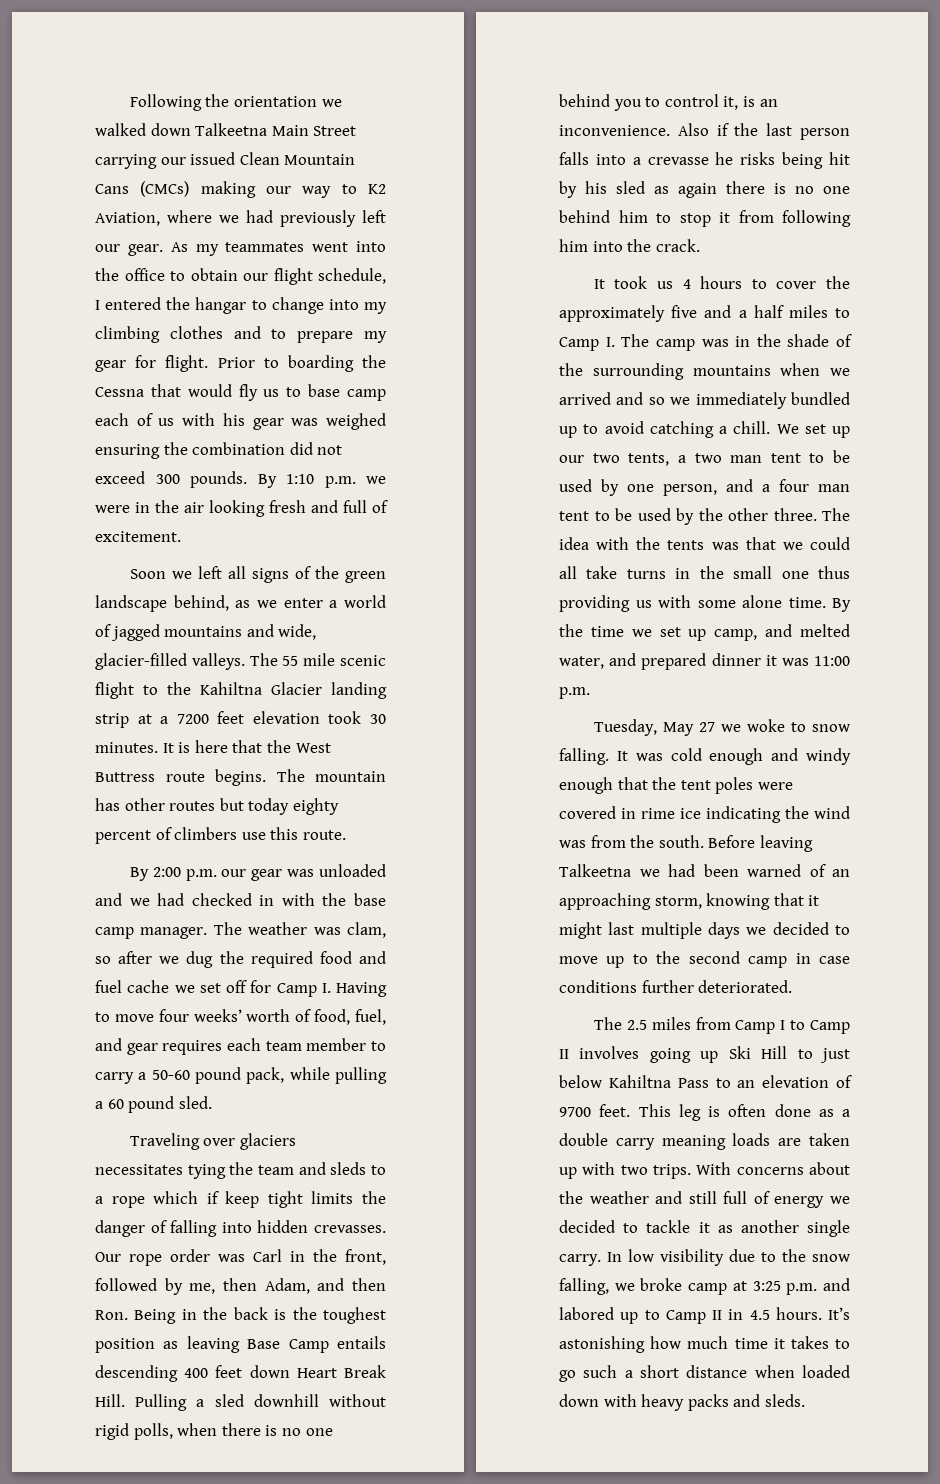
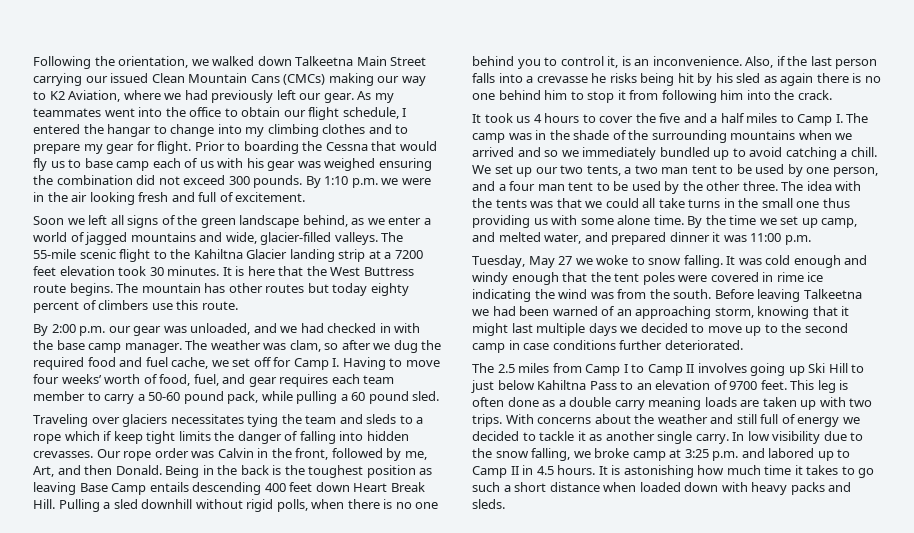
- Following the orientation we walked down Talkeetna Main Street carrying our issued Clean Mountain Cans (CMCs) making our way to K2 Aviation, where we had previously left our gear.
+ Following the orientation, we walked down Talkeetna Main Street carrying our issued Clean Mountain Cans (CMCs) making our way to K2 Aviation, where we had previously left our gear.
- The 55 mile scenic flight to the Kahiltna Glacier landing strip at a 7200 feet elevation took 30 minutes.
+ The 55-mile scenic flight to the Kahiltna Glacier landing strip at a 7200 feet elevation took 30 minutes.
- By 2:00 p.m. our gear was unloaded and we had checked in with the base camp manager.
+ By 2:00 p.m. our gear was unloaded, and we had checked in with the base camp manager.
- The weather was clam, so after we dug the required food and fuel cache we set off for Camp I. Having to move four weeks’ worth of food, fuel, and gear requires each team member to carry a 50-60 pound pack, while pulling a 60 pound sled.
+ The weather was clam, so after we dug the required food and fuel cache, we set off for Camp I. Having to move four weeks’ worth of food, fuel, and gear requires each team member to carry a 50-60 pound pack, while pulling a 60 pound sled.
- Our rope order was Carl in the front, followed by me, then Adam, and then Ron. Being in the back is the toughest position as leaving Base Camp entails descending 400 feet down Heart Break Hill.
+ Our rope order was Calvin in the front, followed by me, Art, and then Donald. Being in the back is the toughest position as leaving Base Camp entails descending 400 feet down Heart Break Hill.
- Also if the last person falls into a crevasse he risks being hit by his sled as again there is no one behind him to stop it from following him into the crack.
+ Also, if the last person falls into a crevasse he risks being hit by his sled as again there is no one behind him to stop it from following him into the crack.
- It took us 4 hours to cover the approximately five and a half miles to Camp I. The camp was in the shade of the surrounding mountains when we arrived and so we immediately bundled up to avoid catching a chill.
+ It took us 4 hours to cover the five and a half miles to Camp I. The camp was in the shade of the surrounding mountains when we arrived and so we immediately bundled up to avoid catching a chill.
- It’s astonishing how much time it takes to go such a short distance when loaded down with heavy packs and sleds.
+ It is astonishing how much time it takes to go such a short distance when loaded down with heavy packs and sleds.

